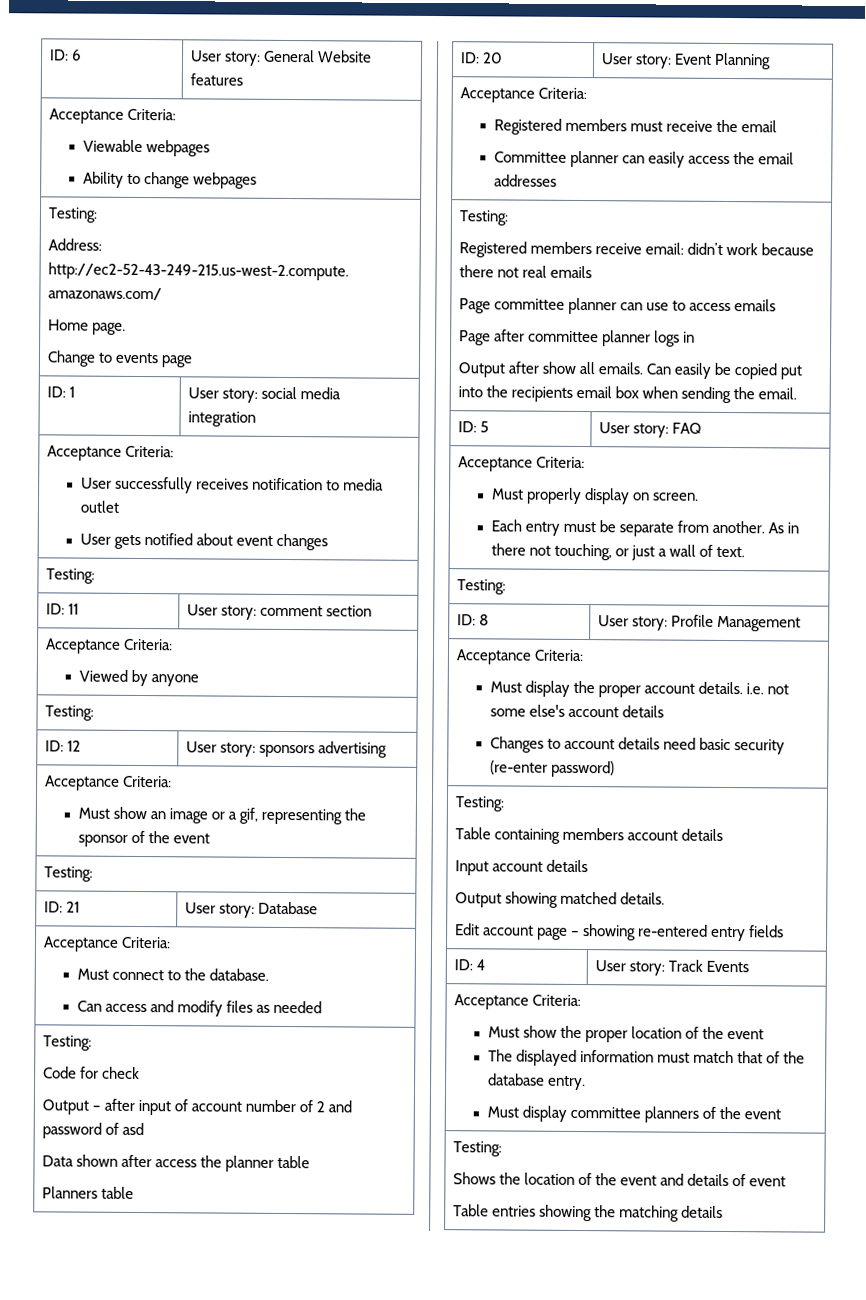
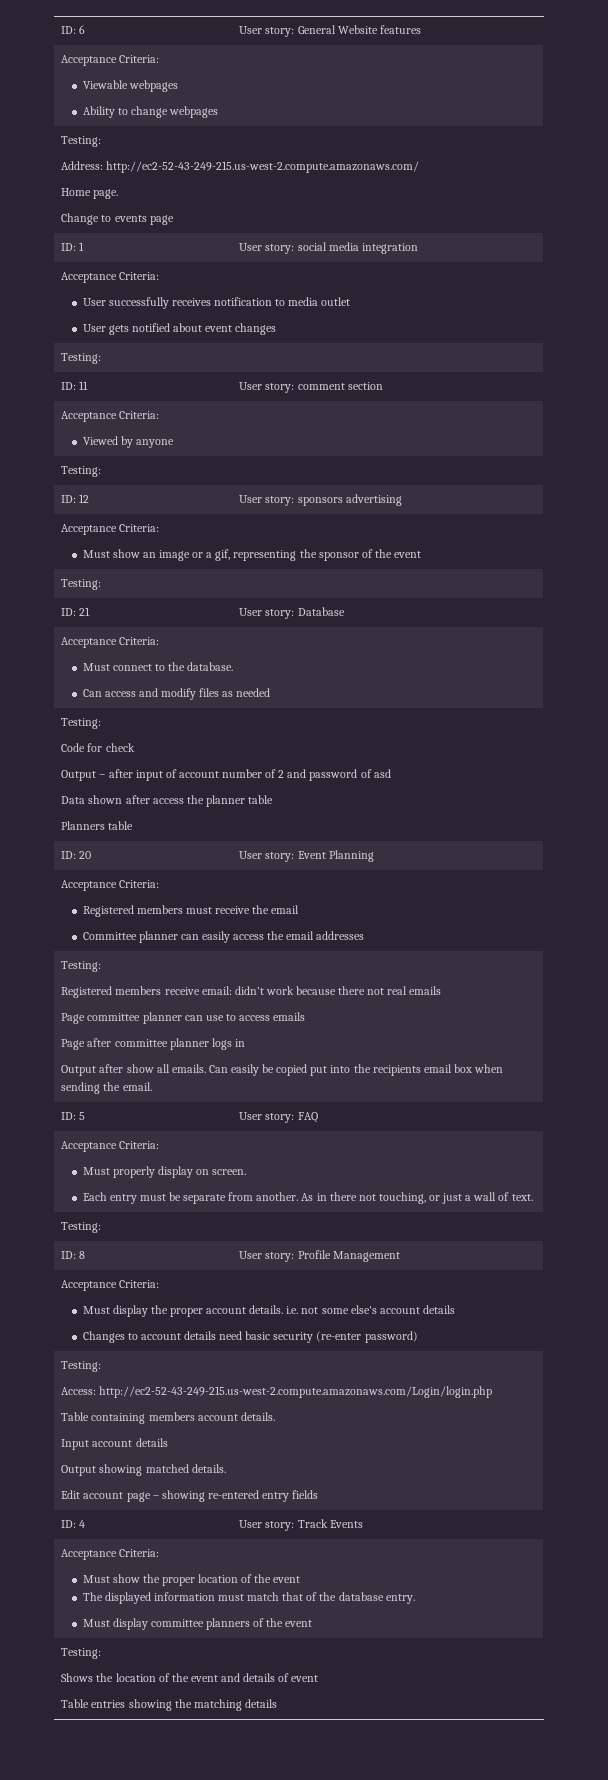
  ID: 8 | User story: Profile Management
  Acceptance Criteria:
  Must display the proper account details. i.e. not some else's account details
  Changes to account details need basic security (re-enter password)
  Testing:
- Table containing members account details
+ Access: http://ec2-52-43-249-215.us-west-2.compute.amazonaws.com/Login/login.php
+ Table containing members account details.

